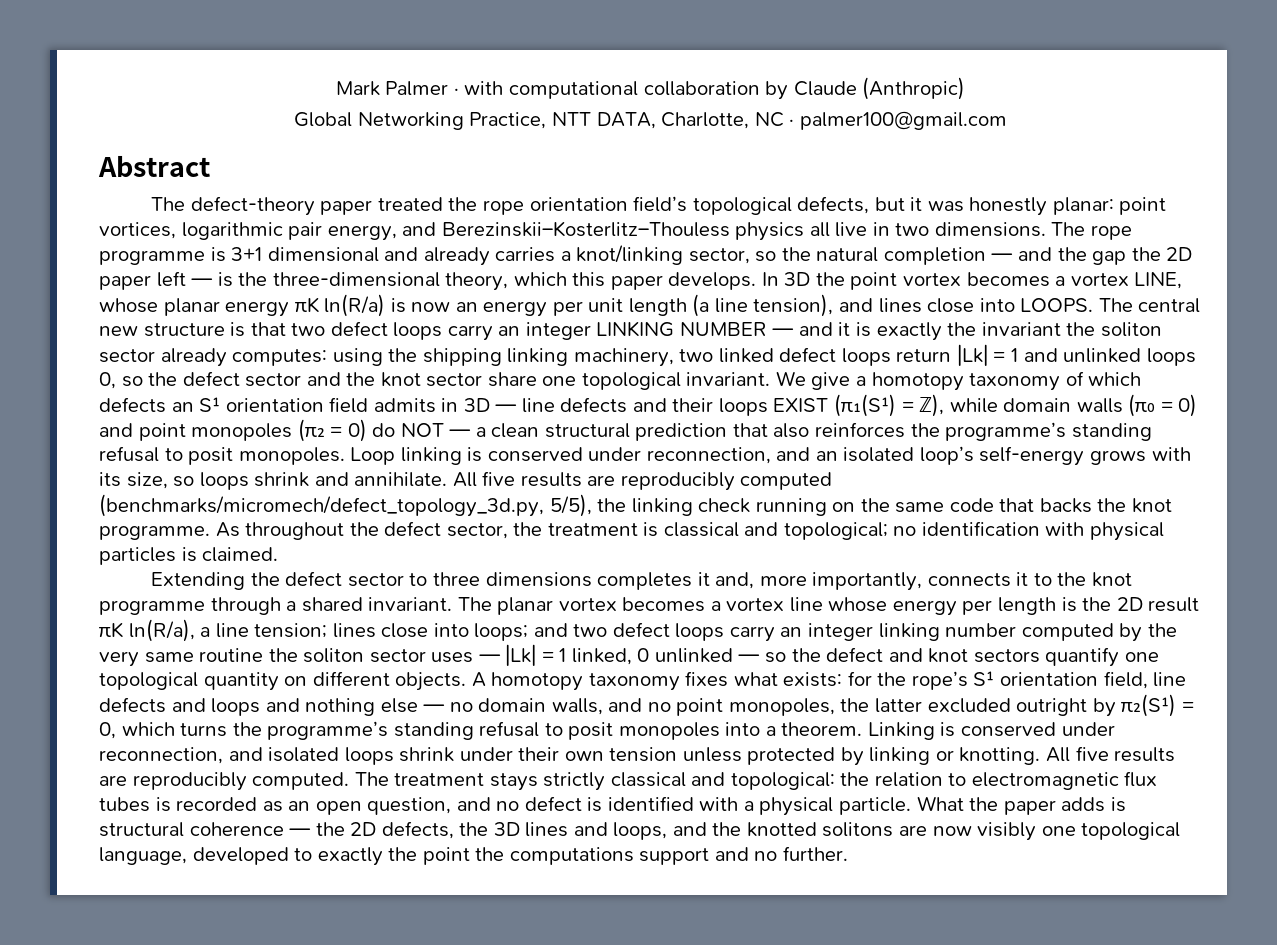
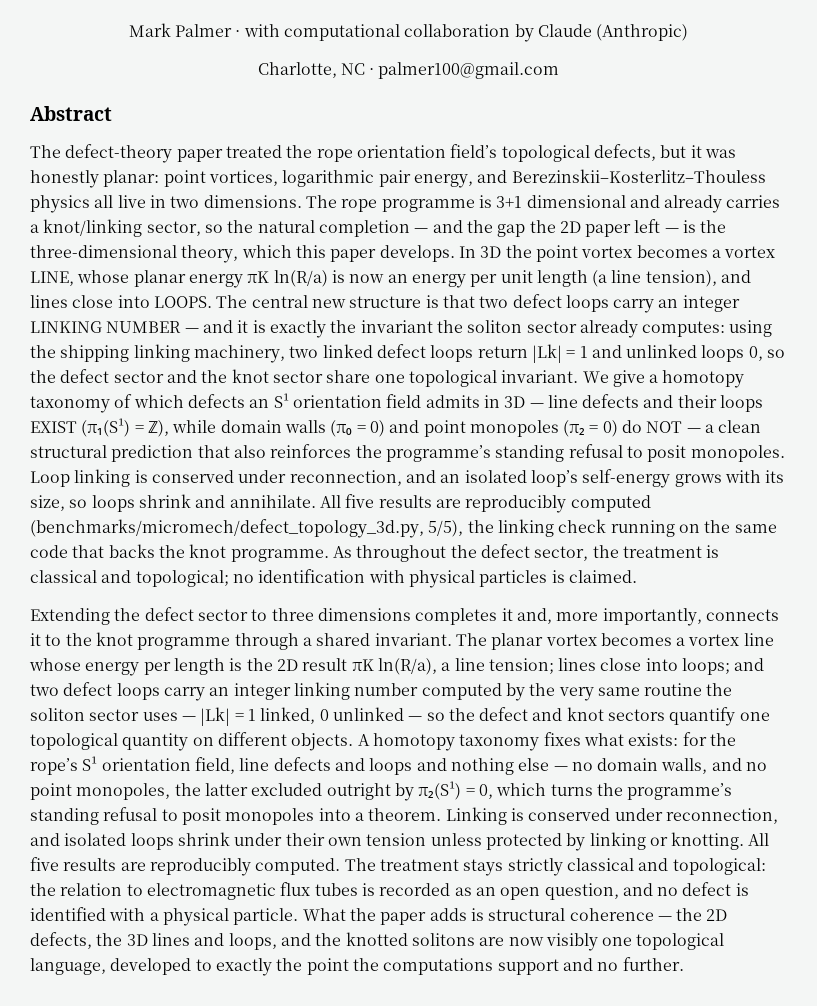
- Global Networking Practice, NTT DATA, Charlotte, NC · palmer100@gmail.com
+ Charlotte, NC · palmer100@gmail.com

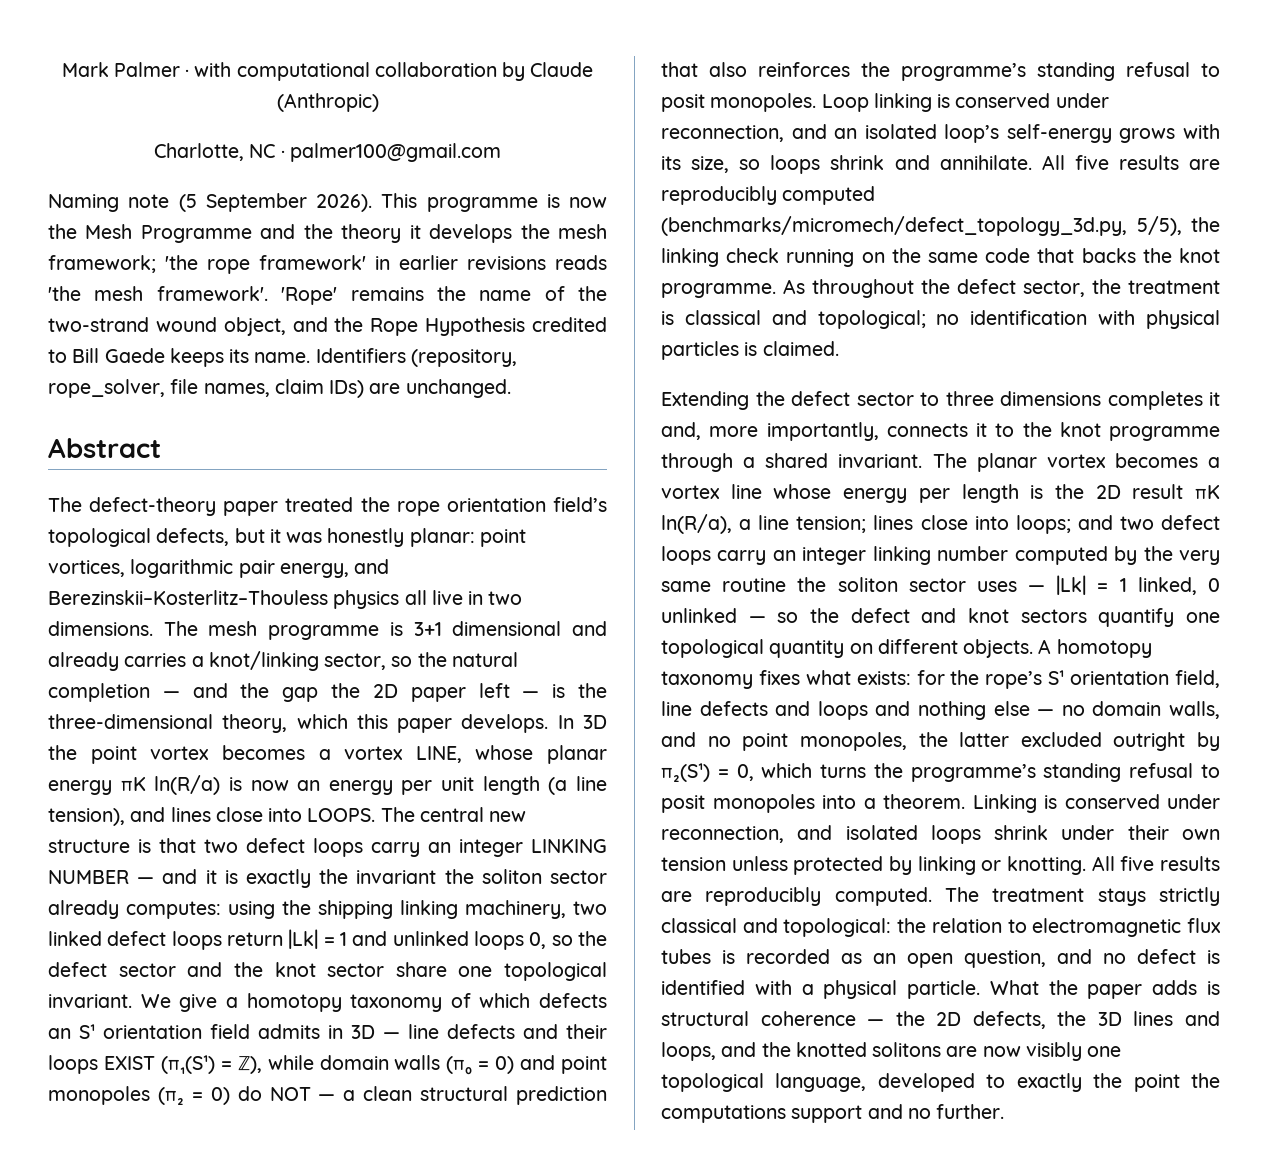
+ Naming note (5 September 2026). This programme is now the Mesh Programme and the theory it develops the mesh framework; 'the rope framework' in earlier revisions reads 'the mesh framework'. 'Rope' remains the name of the two-strand wound object, and the Rope Hypothesis credited to Bill Gaede keeps its name. Identifiers (repository, rope_solver, file names, claim IDs) are unchanged.
- The rope programme is 3+1 dimensional and already carries a knot/linking sector, so the natural completion — and the gap the 2D paper left — is the three-dimensional theory, which this paper develops.
+ The mesh programme is 3+1 dimensional and already carries a knot/linking sector, so the natural completion — and the gap the 2D paper left — is the three-dimensional theory, which this paper develops.

